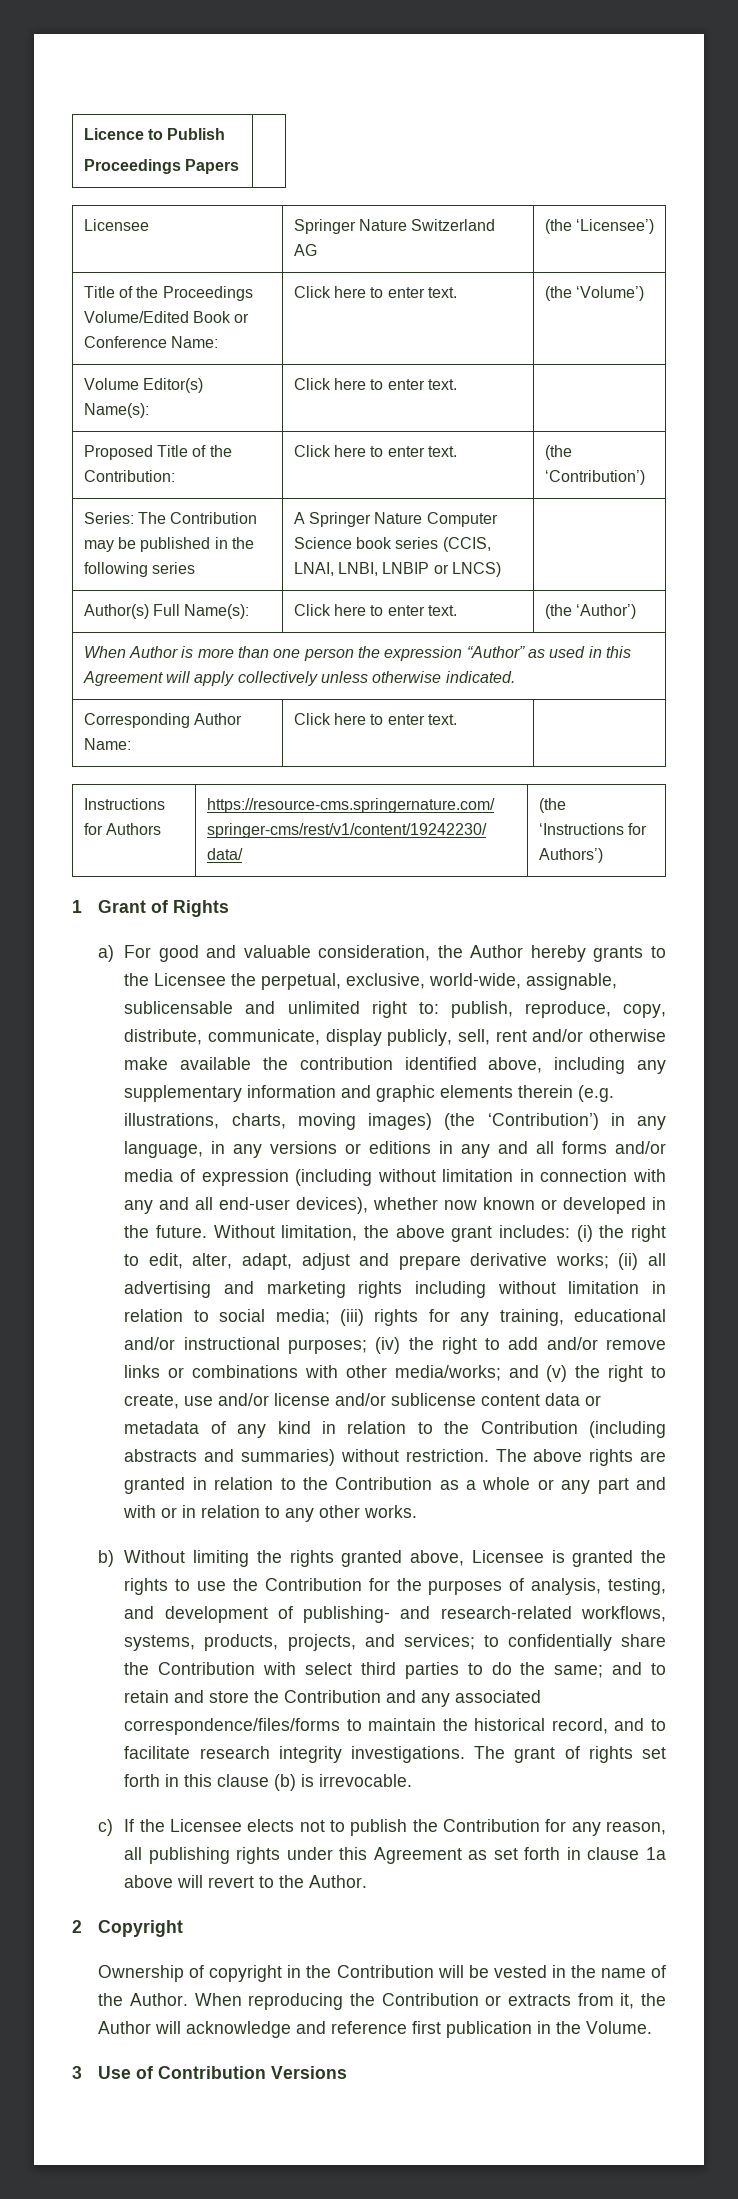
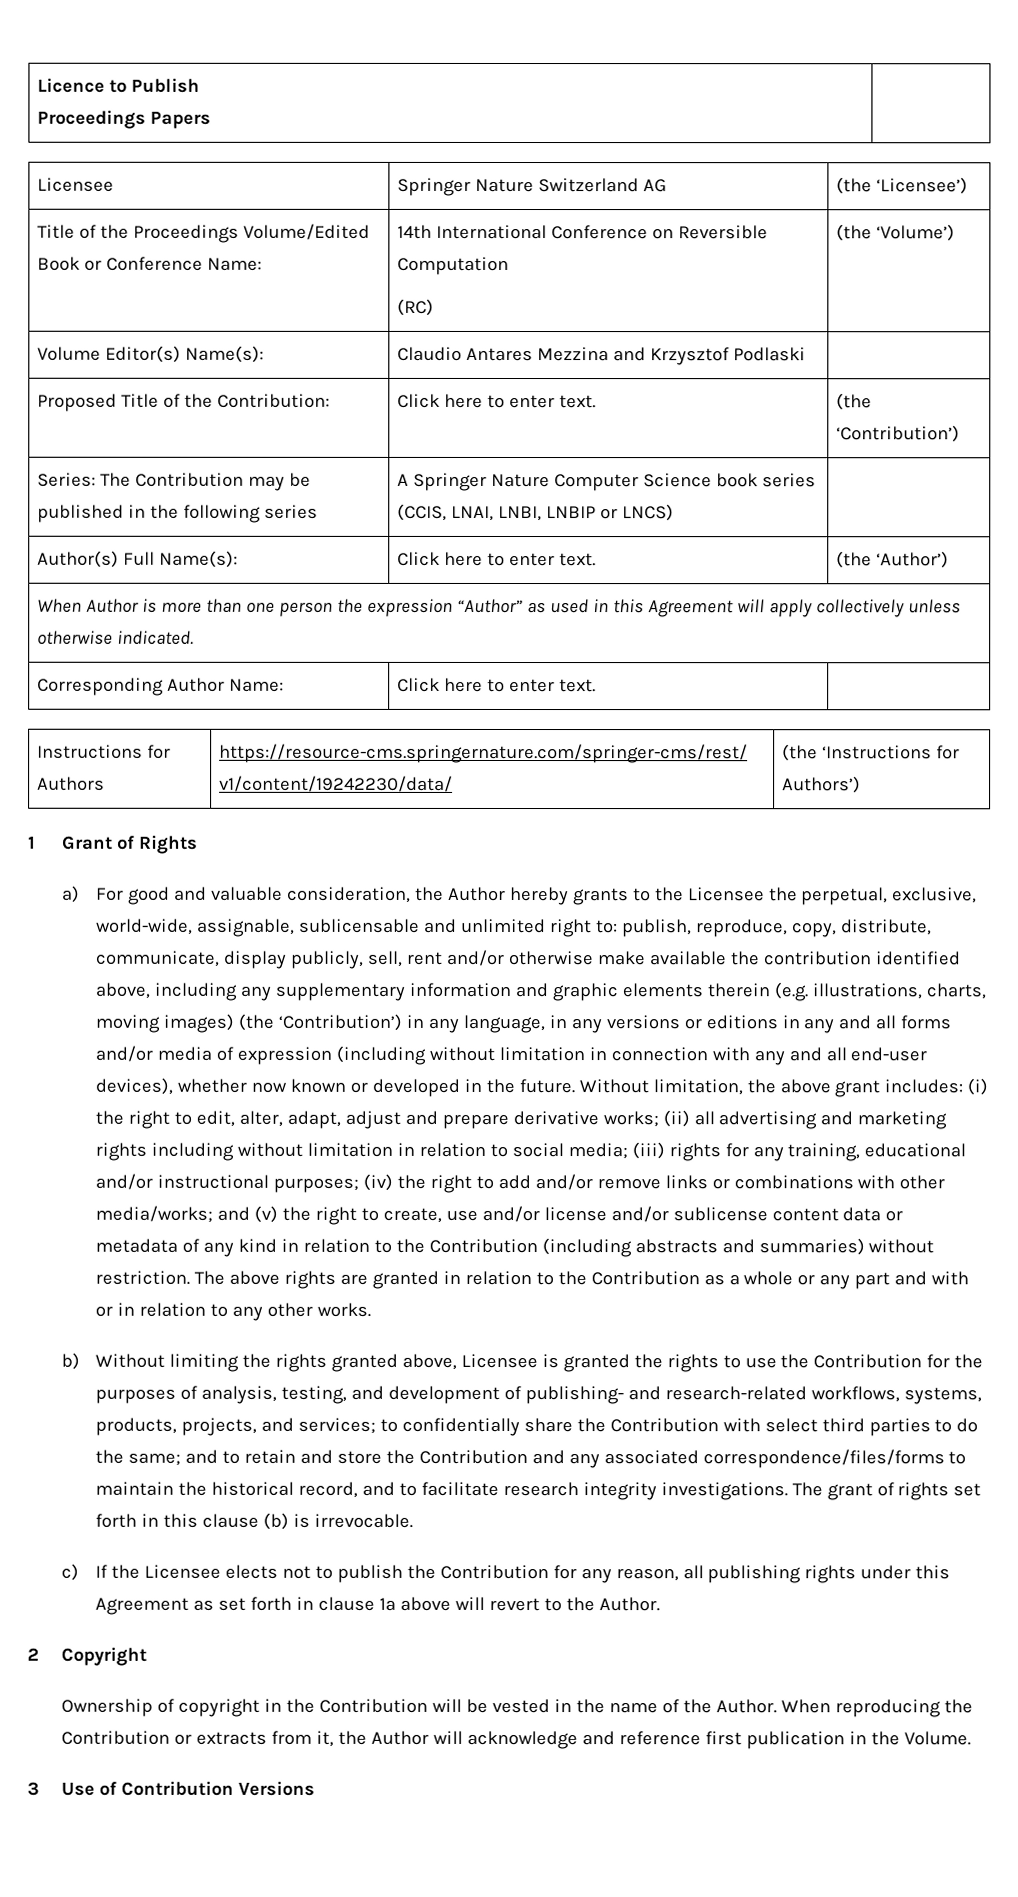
- Title of the Proceedings Volume/Edited Book or Conference Name: | Click here to enter text. | (the ‘Volume’)
+ Title of the Proceedings Volume/Edited Book or Conference Name: | 14th International Conference on Reversible Computation
+ (RC) | (the ‘Volume’)
- Volume Editor(s) Name(s): | Click here to enter text. |
+ Volume Editor(s) Name(s): | Claudio Antares Mezzina and Krzysztof Podlaski |

